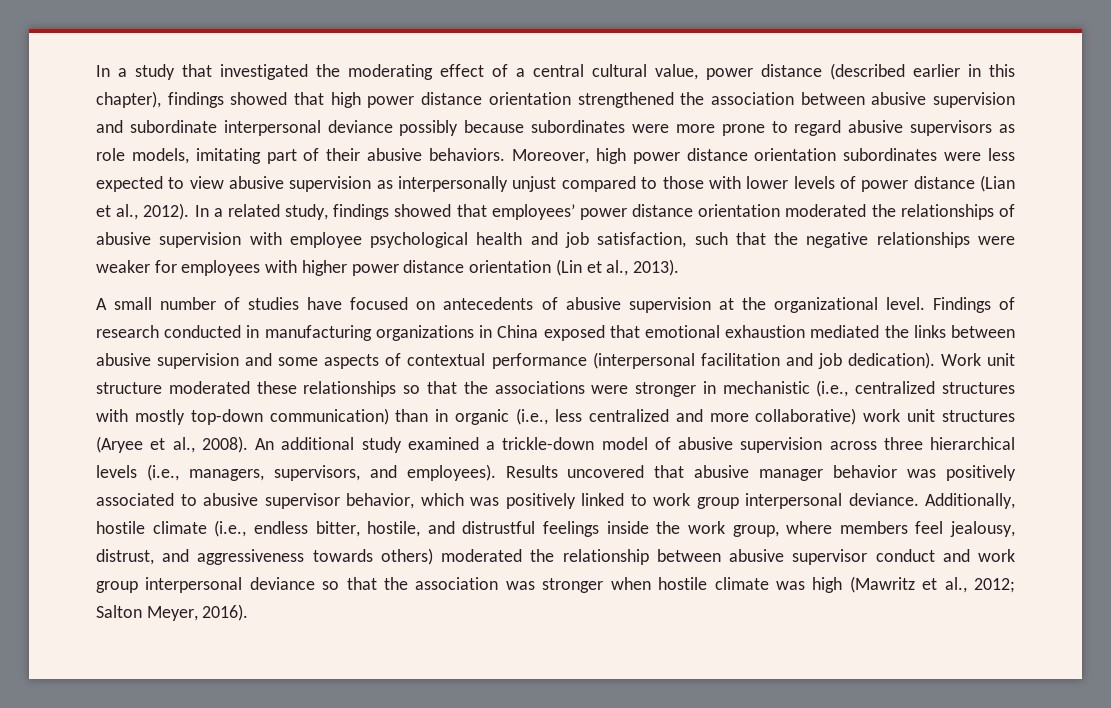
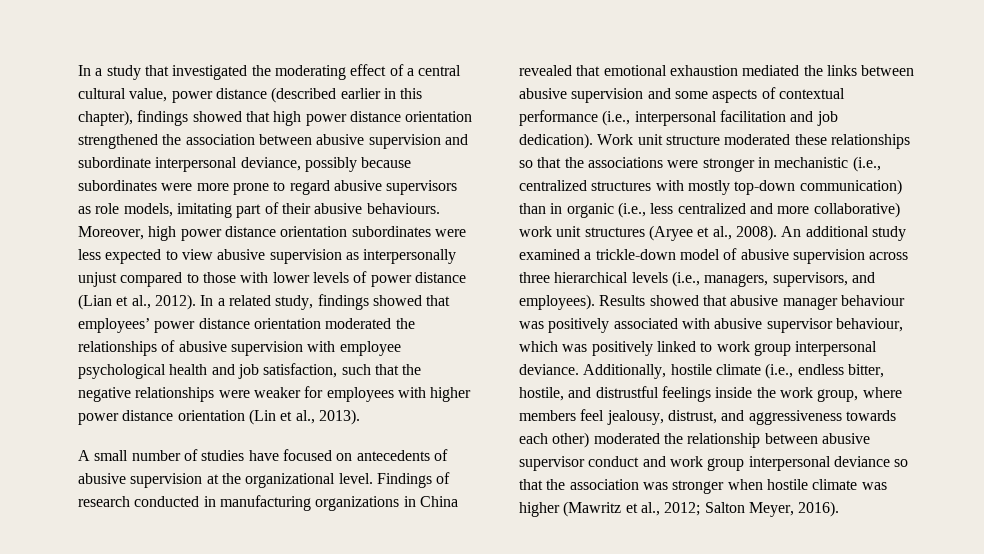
- In a study that investigated the moderating effect of a central cultural value, power distance (described earlier in this chapter), findings showed that high power distance orientation strengthened the association between abusive supervision and subordinate interpersonal deviance possibly because subordinates were more prone to regard abusive supervisors as role models, imitating part of their abusive behaviors.
+ In a study that investigated the moderating effect of a central cultural value, power distance (described earlier in this chapter), findings showed that high power distance orientation strengthened the association between abusive supervision and subordinate interpersonal deviance, possibly because subordinates were more prone to regard abusive supervisors as role models, imitating part of their abusive behaviours.
- Findings of research conducted in manufacturing organizations in China exposed that emotional exhaustion mediated the links between abusive supervision and some aspects of contextual performance (interpersonal facilitation and job dedication).
+ Findings of research conducted in manufacturing organizations in China revealed that emotional exhaustion mediated the links between abusive supervision and some aspects of contextual performance (i.e., interpersonal facilitation and job dedication).
- Results uncovered that abusive manager behavior was positively associated to abusive supervisor behavior, which was positively linked to work group interpersonal deviance.
+ Results showed that abusive manager behaviour was positively associated with abusive supervisor behaviour, which was positively linked to work group interpersonal deviance.
- Additionally, hostile climate (i.e., endless bitter, hostile, and distrustful feelings inside the work group, where members feel jealousy, distrust, and aggressiveness towards others) moderated the relationship between abusive supervisor conduct and work group interpersonal deviance so that the association was stronger when hostile climate was high (Mawritz et al., 2012; Salton Meyer, 2016).
+ Additionally, hostile climate (i.e., endless bitter, hostile, and distrustful feelings inside the work group, where members feel jealousy, distrust, and aggressiveness towards each other) moderated the relationship between abusive supervisor conduct and work group interpersonal deviance so that the association was stronger when hostile climate was higher (Mawritz et al., 2012; Salton Meyer, 2016).

